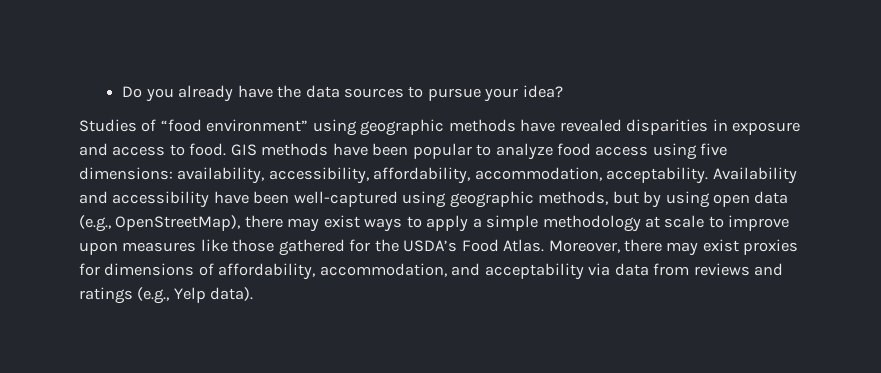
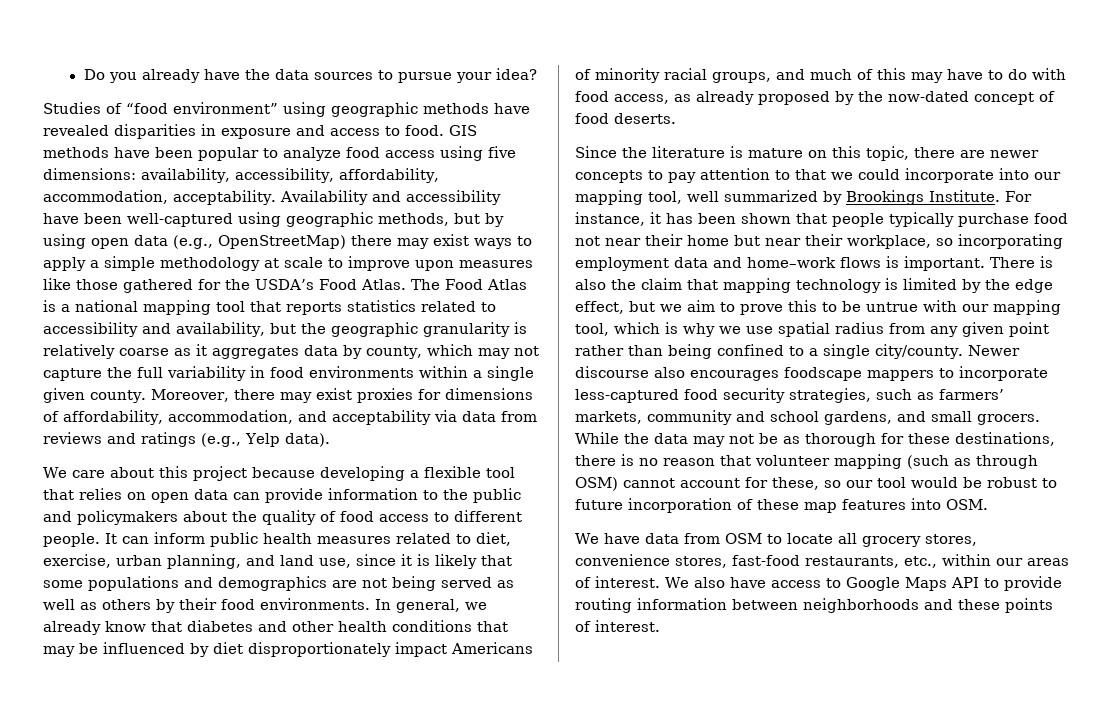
- Availability and accessibility have been well-captured using geographic methods, but by using open data (e.g., OpenStreetMap), there may exist ways to apply a simple methodology at scale to improve upon measures like those gathered for the USDA’s Food Atlas.
+ Availability and accessibility have been well-captured using geographic methods, but by using open data (e.g., OpenStreetMap) there may exist ways to apply a simple methodology at scale to improve upon measures like those gathered for the USDA’s Food Atlas.
+ The Food Atlas is a national mapping tool that reports statistics related to accessibility and availability, but the geographic granularity is relatively coarse as it aggregates data by county, which may not capture the full variability in food environments within a single given county.
+ We care about this project because developing a flexible tool that relies on open data can provide information to the public and policymakers about the quality of food access to different people. It can inform public health measures related to diet, exercise, urban planning, and land use, since it is likely that some populations and demographics are not being served as well as others by their food environments. In general, we already know that diabetes and other health conditions that may be influenced by diet disproportionately impact Americans of minority racial groups, and much of this may have to do with food access, as already proposed by the now-dated concept of food deserts.
+ Since the literature is mature on this topic, there are newer concepts to pay attention to that we could incorporate into our mapping tool, well summarized by Brookings Institute. For instance, it has been shown that people typically purchase food not near their home but near their workplace, so incorporating employment data and home–work flows is important. There is also the claim that mapping technology is limited by the edge effect, but we aim to prove this to be untrue with our mapping tool, which is why we use spatial radius from any given point rather than being confined to a single city/county. Newer discourse also encourages foodscape mappers to incorporate less-captured food security strategies, such as farmers’ markets, community and school gardens, and small grocers. While the data may not be as thorough for these destinations, there is no reason that volunteer mapping (such as through OSM) cannot account for these, so our tool would be robust to future incorporation of these map features into OSM.
+ We have data from OSM to locate all grocery stores, convenience stores, fast-food restaurants, etc., within our areas of interest. We also have access to Google Maps API to provide routing information between neighborhoods and these points of interest.

